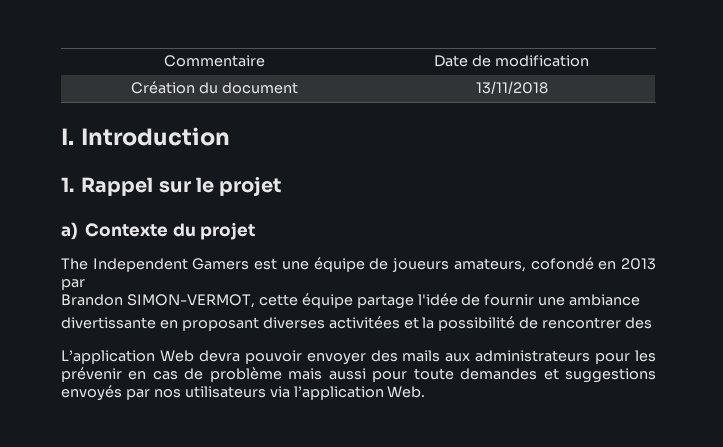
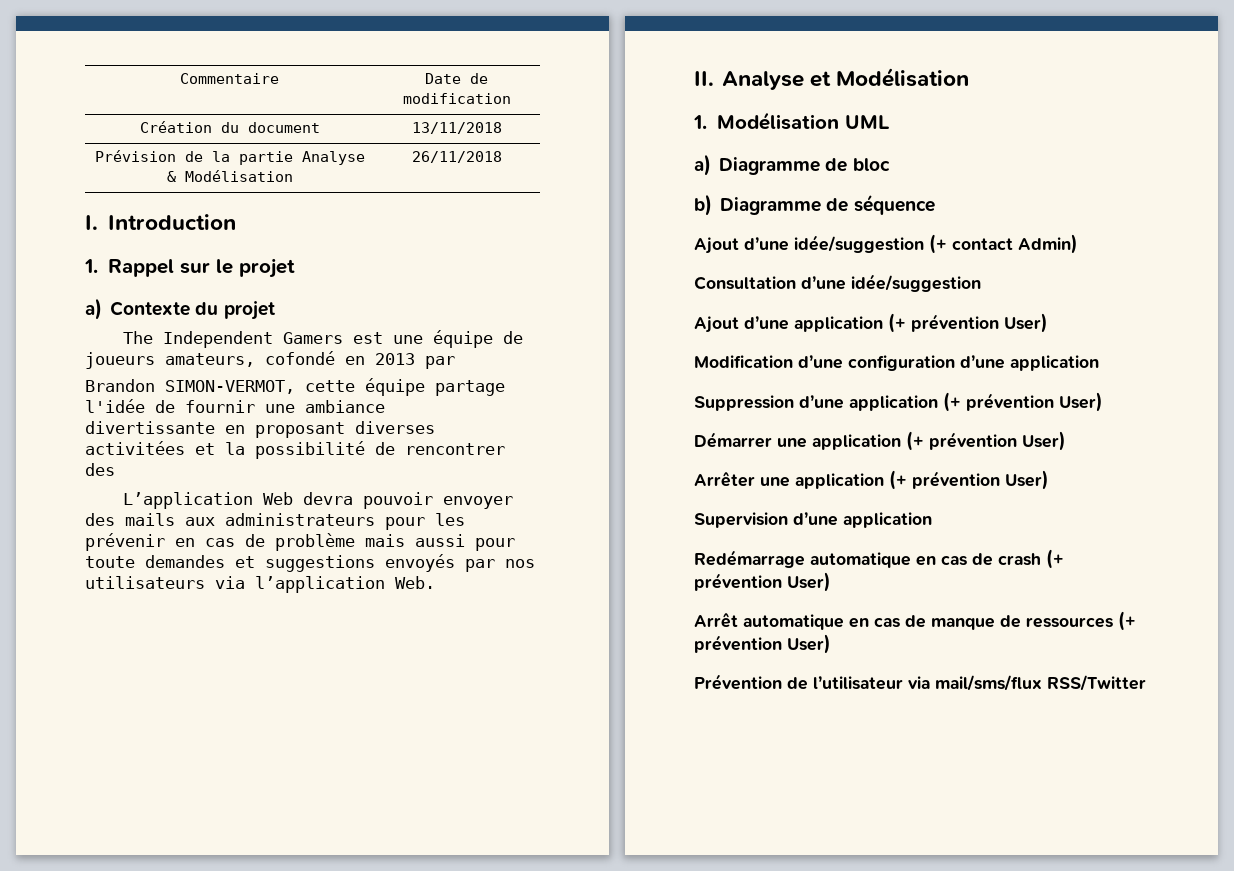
+ Prévision de la partie Analyse & Modélisation | 26/11/2018
+ II. Analyse et Modélisation
+ 1. Modélisation UML
+ a) Diagramme de bloc
+ b) Diagramme de séquence
+ Ajout d’une idée/suggestion (+ contact Admin)
+ Consultation d’une idée/suggestion
+ Ajout d’une application (+ prévention User)
+ Modification d’une configuration d’une application
+ Suppression d’une application (+ prévention User)
+ Démarrer une application (+ prévention User)
+ Arrêter une application (+ prévention User)
+ Supervision d’une application
+ Redémarrage automatique en cas de crash (+ prévention User)
+ Arrêt automatique en cas de manque de ressources (+ prévention User)
+ Prévention de l’utilisateur via mail/sms/flux RSS/Twitter

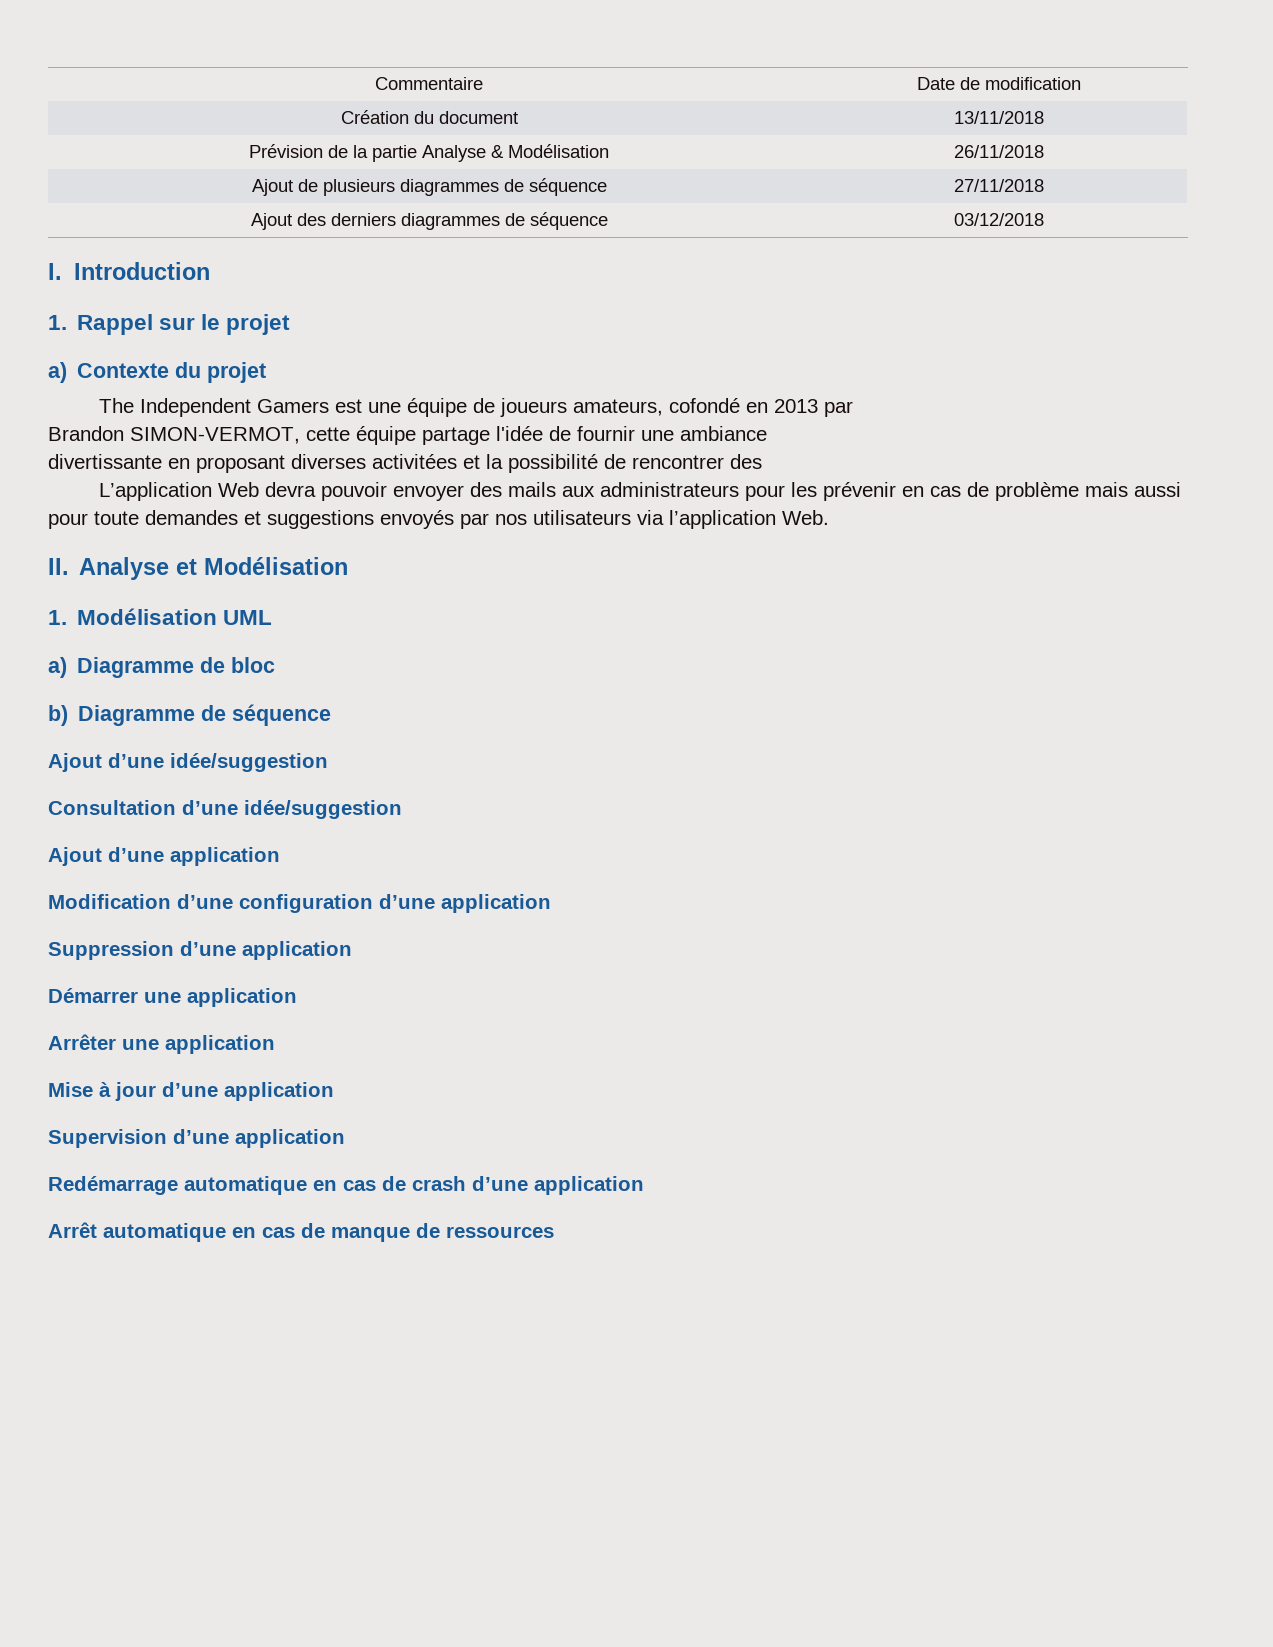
+ Ajout de plusieurs diagrammes de séquence | 27/11/2018
+ Ajout des derniers diagrammes de séquence | 03/12/2018
- Ajout d’une idée/suggestion (+ contact Admin)
+ Ajout d’une idée/suggestion
- Ajout d’une application (+ prévention User)
+ Ajout d’une application
- Suppression d’une application (+ prévention User)
+ Suppression d’une application
- Démarrer une application (+ prévention User)
+ Démarrer une application
- Arrêter une application (+ prévention User)
+ Arrêter une application
+ Mise à jour d’une application
- Redémarrage automatique en cas de crash (+ prévention User)
+ Redémarrage automatique en cas de crash d’une application
- Arrêt automatique en cas de manque de ressources (+ prévention User)
- Prévention de l’utilisateur via mail/sms/flux RSS/Twitter
+ Arrêt automatique en cas de manque de ressources

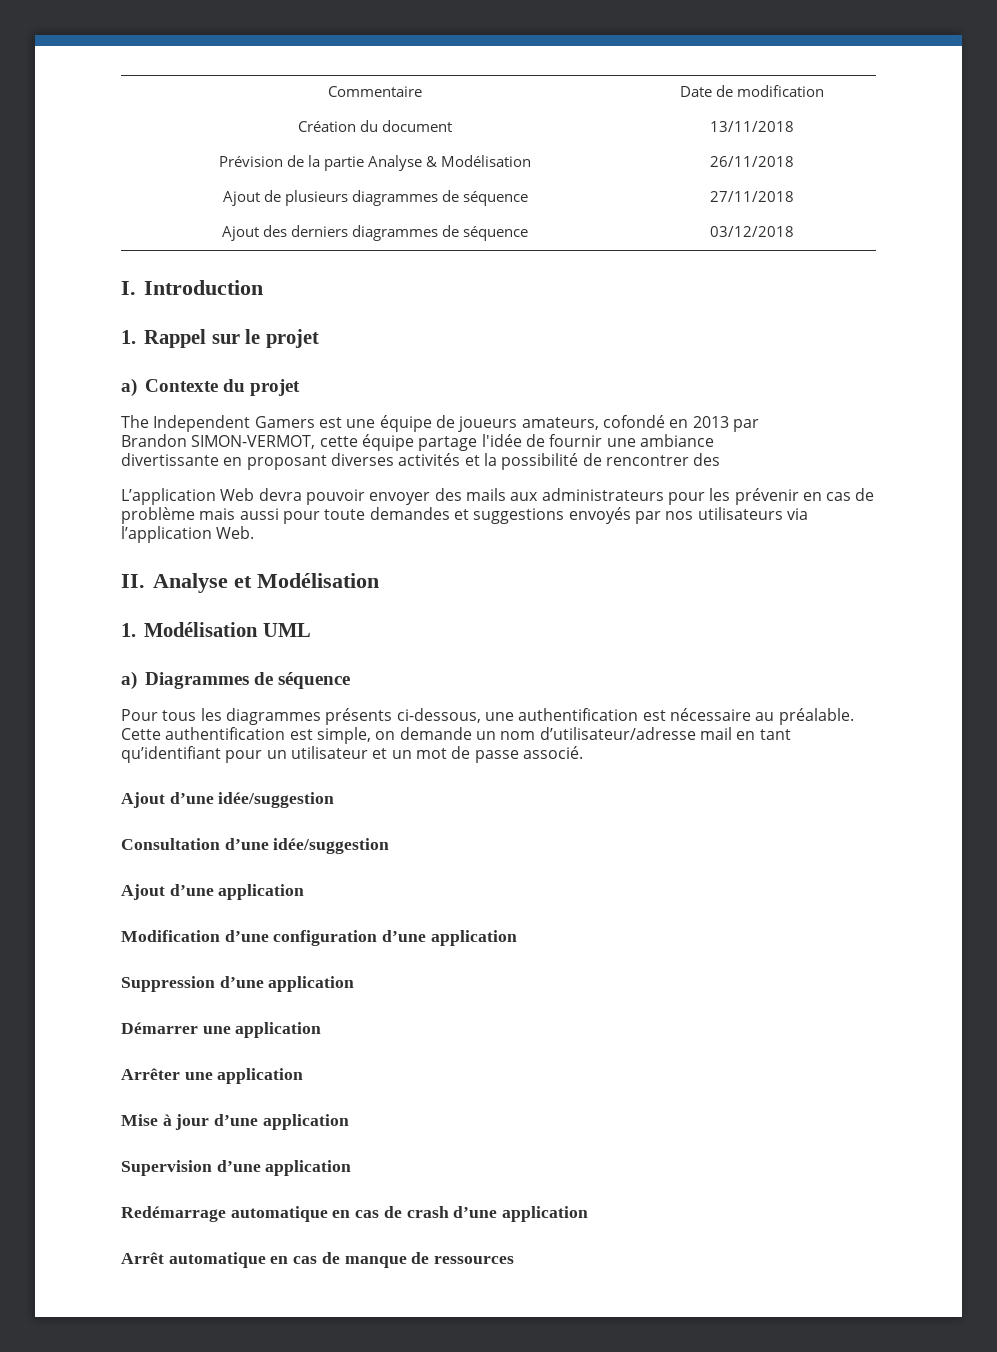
- divertissante en proposant diverses activitées et la possibilité de rencontrer des
+ divertissante en proposant diverses activités et la possibilité de rencontrer des
- a) Diagramme de bloc
- b) Diagramme de séquence
+ a) Diagrammes de séquence
+ Pour tous les diagrammes présents ci-dessous, une authentification est nécessaire au préalable. Cette authentification est simple, on demande un nom d’utilisateur/adresse mail en tant qu’identifiant pour un utilisateur et un mot de passe associé.

